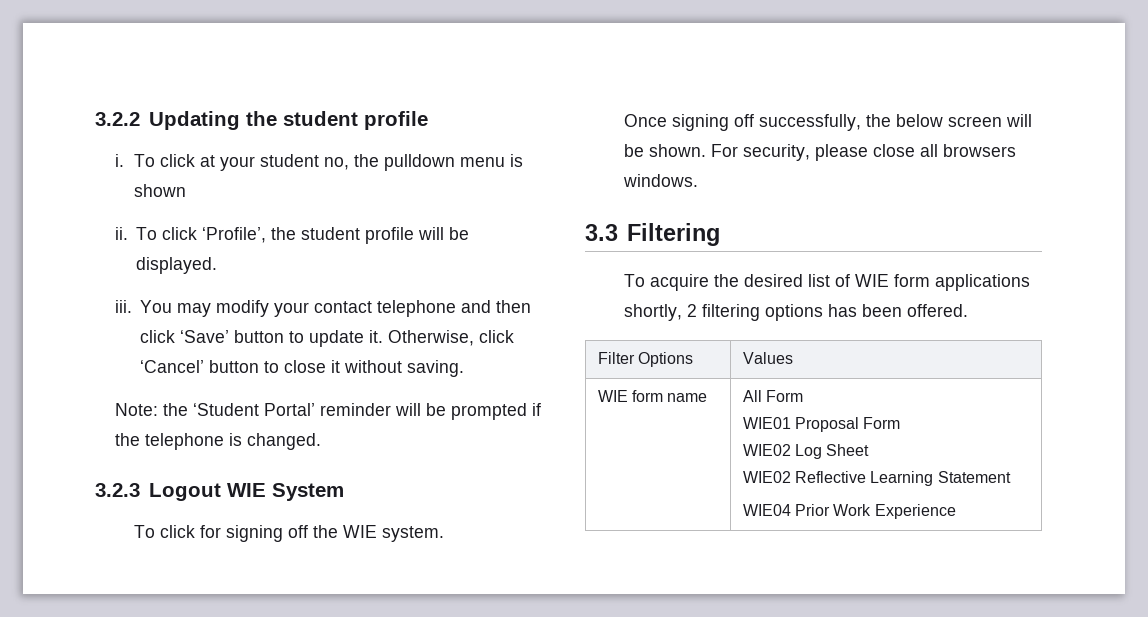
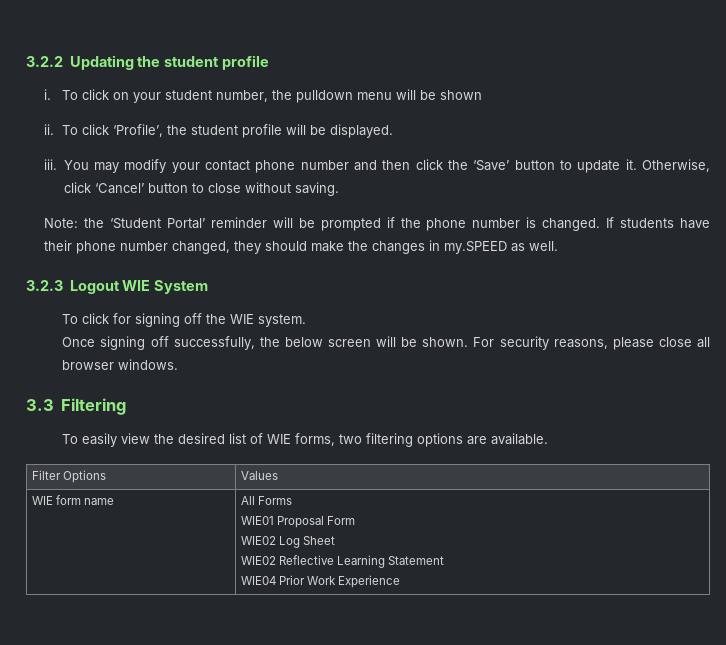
- To click at your student no, the pulldown menu is shown
+ To click on your student number, the pulldown menu will be shown
- You may modify your contact telephone and then click ‘Save’ button to update it.
+ You may modify your contact phone number and then click the ‘Save’ button to update it.
- Otherwise, click ‘Cancel’ button to close it without saving.
+ Otherwise, click ‘Cancel’ button to close without saving.
- Note: the ‘Student Portal’ reminder will be prompted if the telephone is changed.
+ Note: the ‘Student Portal’ reminder will be prompted if the phone number is changed. If students have their phone number changed, they should make the changes in my.SPEED as well.
- For security, please close all browsers windows.
+ For security reasons, please close all browser windows.
- To acquire the desired list of WIE form applications shortly, 2 filtering options has been offered.
+ To easily view the desired list of WIE forms, two filtering options are available.
- WIE form name | All Form
+ WIE form name | All Forms

